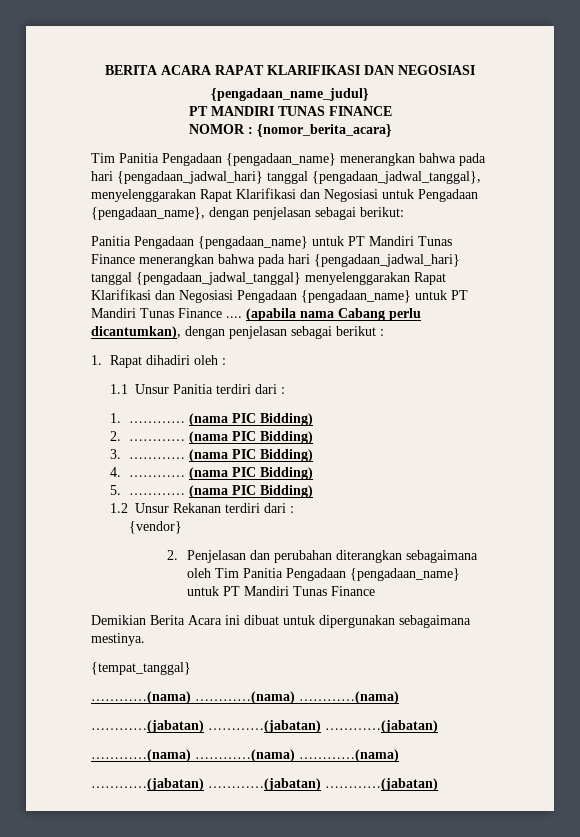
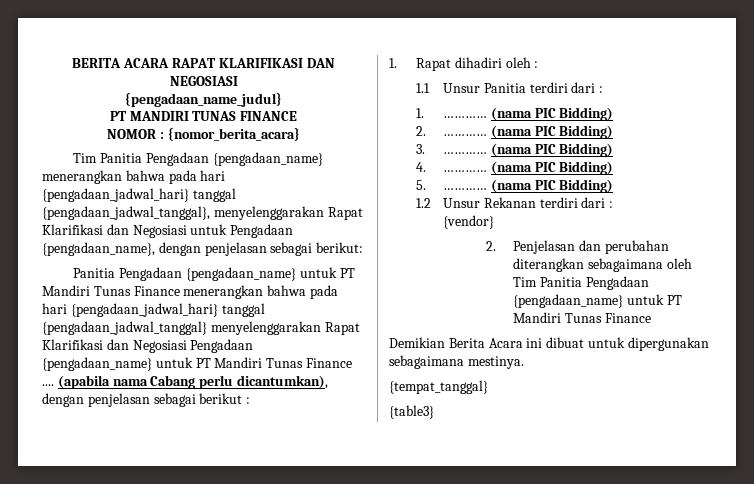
  {tempat_tanggal}
- …………(nama) …………(nama) …………(nama)
- …………(jabatan) …………(jabatan) …………(jabatan)
- …………(nama) …………(nama) …………(nama)
- …………(jabatan) …………(jabatan) …………(jabatan)
+ {table3}

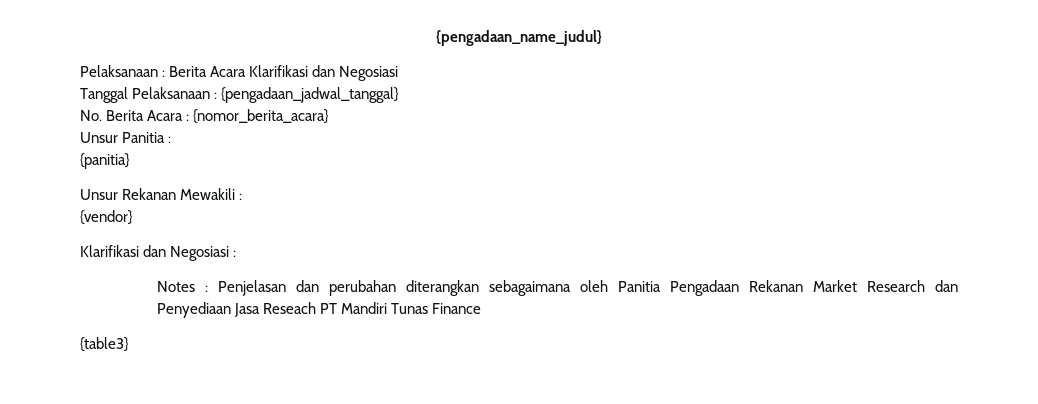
- BERITA ACARA RAPAT KLARIFIKASI DAN NEGOSIASI
  {pengadaan_name_judul}
- PT MANDIRI TUNAS FINANCE
- NOMOR : {nomor_berita_acara}
- Tim Panitia Pengadaan {pengadaan_name} menerangkan bahwa pada hari {pengadaan_jadwal_hari} tanggal {pengadaan_jadwal_tanggal}, menyelenggarakan Rapat Klarifikasi dan Negosiasi untuk Pengadaan {pengadaan_name}, dengan penjelasan sebagai berikut:
- Panitia Pengadaan {pengadaan_name} untuk PT Mandiri Tunas Finance menerangkan bahwa pada hari {pengadaan_jadwal_hari} tanggal {pengadaan_jadwal_tanggal} menyelenggarakan Rapat Klarifikasi dan Negosiasi Pengadaan {pengadaan_name} untuk PT Mandiri Tunas Finance .... (apabila nama Cabang perlu dicantumkan), dengan penjelasan sebagai berikut :
- 1. Rapat dihadiri oleh :
- 1.1 Unsur Panitia terdiri dari :
- 1. ………… (nama PIC Bidding)
- 2. ………… (nama PIC Bidding)
- 3. ………… (nama PIC Bidding)
- 4. ………… (nama PIC Bidding)
- 5. ………… (nama PIC Bidding)
- 1.2 Unsur Rekanan terdiri dari :
+ Pelaksanaan : Berita Acara Klarifikasi dan Negosiasi
+ Tanggal Pelaksanaan : {pengadaan_jadwal_tanggal}
+ No. Berita Acara : {nomor_berita_acara}
+ Unsur Panitia :
+ {panitia}
+ Unsur Rekanan Mewakili :
  {vendor}
- 2. Penjelasan dan perubahan diterangkan sebagaimana oleh Tim Panitia Pengadaan {pengadaan_name} untuk PT Mandiri Tunas Finance
- Demikian Berita Acara ini dibuat untuk dipergunakan sebagaimana mestinya.
- {tempat_tanggal}
+ Klarifikasi dan Negosiasi :
+ Notes : Penjelasan dan perubahan diterangkan sebagaimana oleh Panitia Pengadaan Rekanan Market Research dan Penyediaan Jasa Reseach PT Mandiri Tunas Finance

